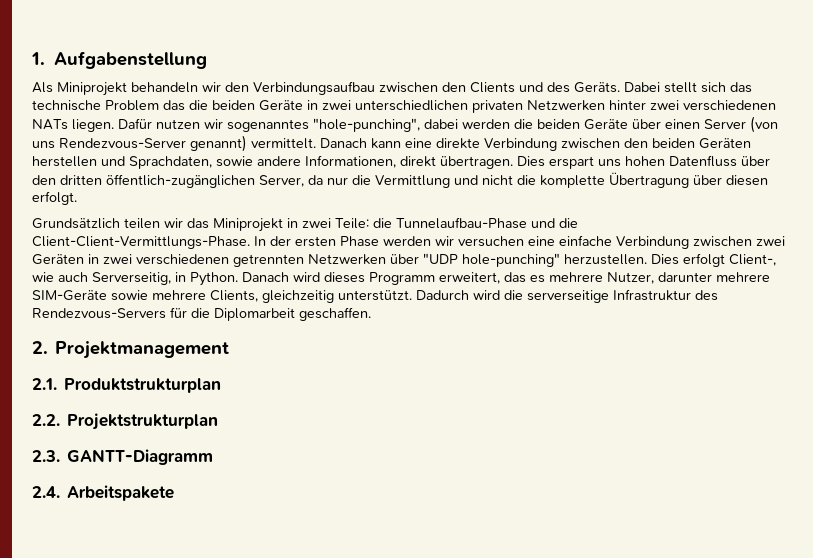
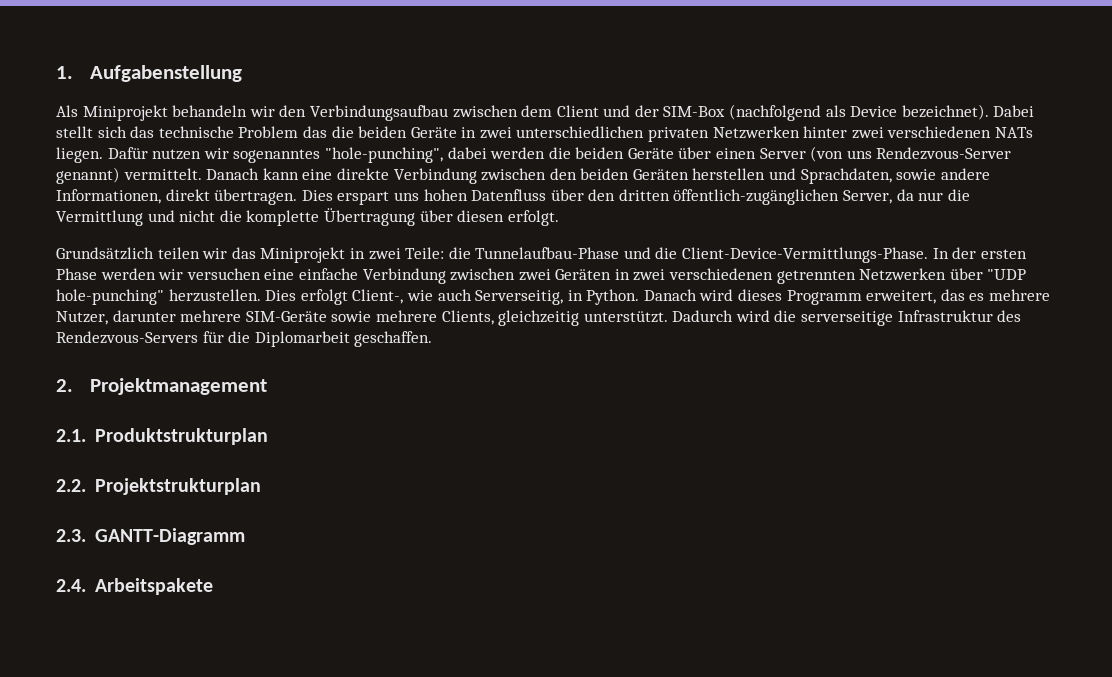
- Als Miniprojekt behandeln wir den Verbindungsaufbau zwischen den Clients und des Geräts.
+ Als Miniprojekt behandeln wir den Verbindungsaufbau zwischen dem Client und der SIM-Box (nachfolgend als Device bezeichnet).
- Grundsätzlich teilen wir das Miniprojekt in zwei Teile: die Tunnelaufbau-Phase und die Client-Client-Vermittlungs-Phase.
+ Grundsätzlich teilen wir das Miniprojekt in zwei Teile: die Tunnelaufbau-Phase und die Client-Device-Vermittlungs-Phase.

